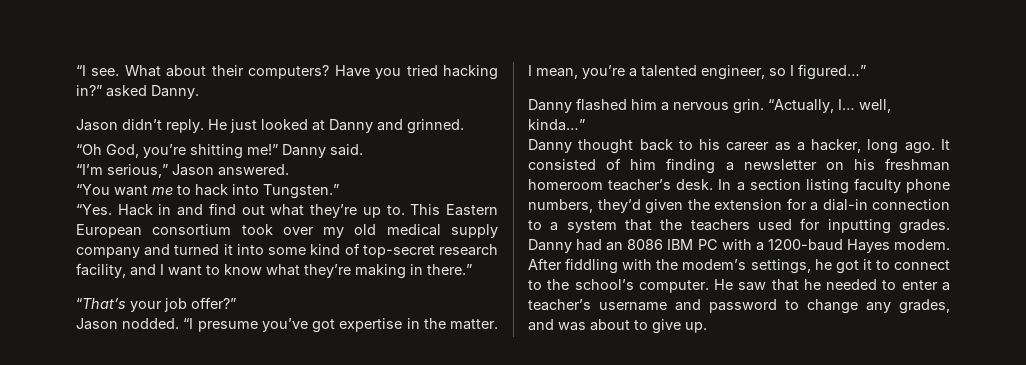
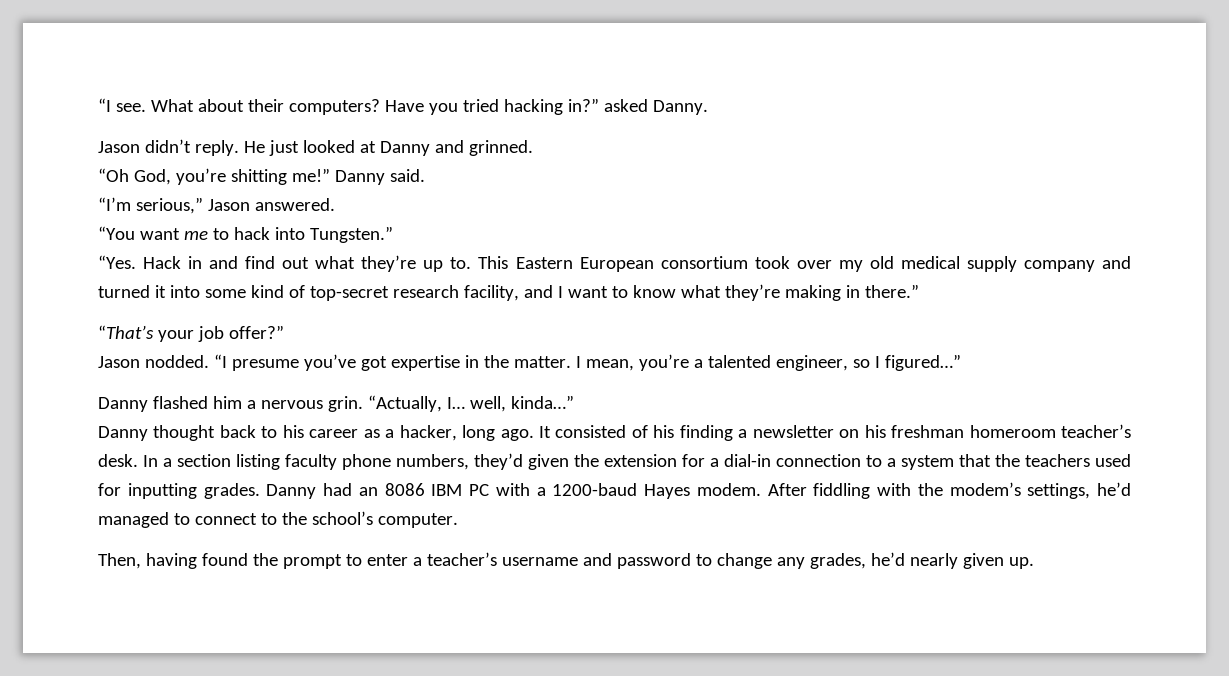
- It consisted of him finding a newsletter on his freshman homeroom teacher’s desk.
+ It consisted of his finding a newsletter on his freshman homeroom teacher’s desk.
- After fiddling with the modem’s settings, he got it to connect to the school’s computer. He saw that he needed to enter a teacher’s username and password to change any grades, and was about to give up.
+ After fiddling with the modem’s settings, he’d managed to connect to the school’s computer.
+ Then, having found the prompt to enter a teacher’s username and password to change any grades, he’d nearly given up.

